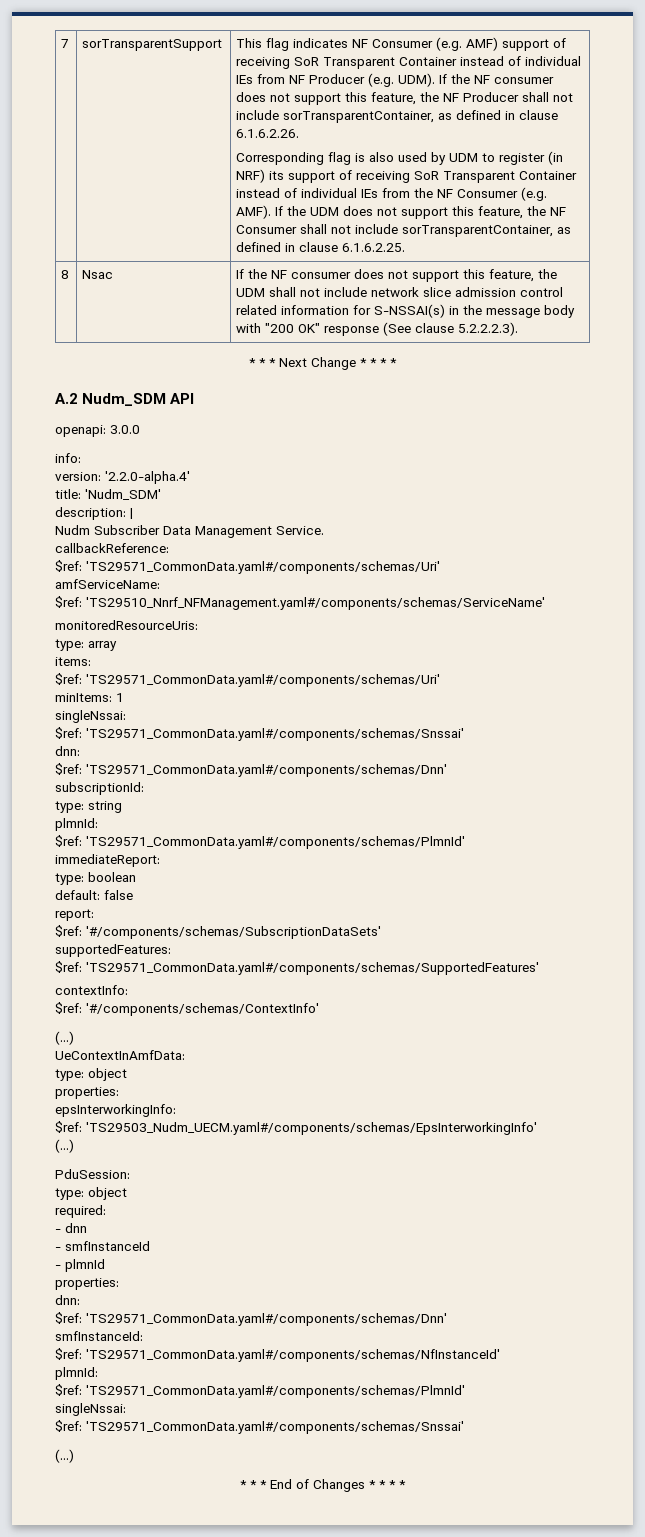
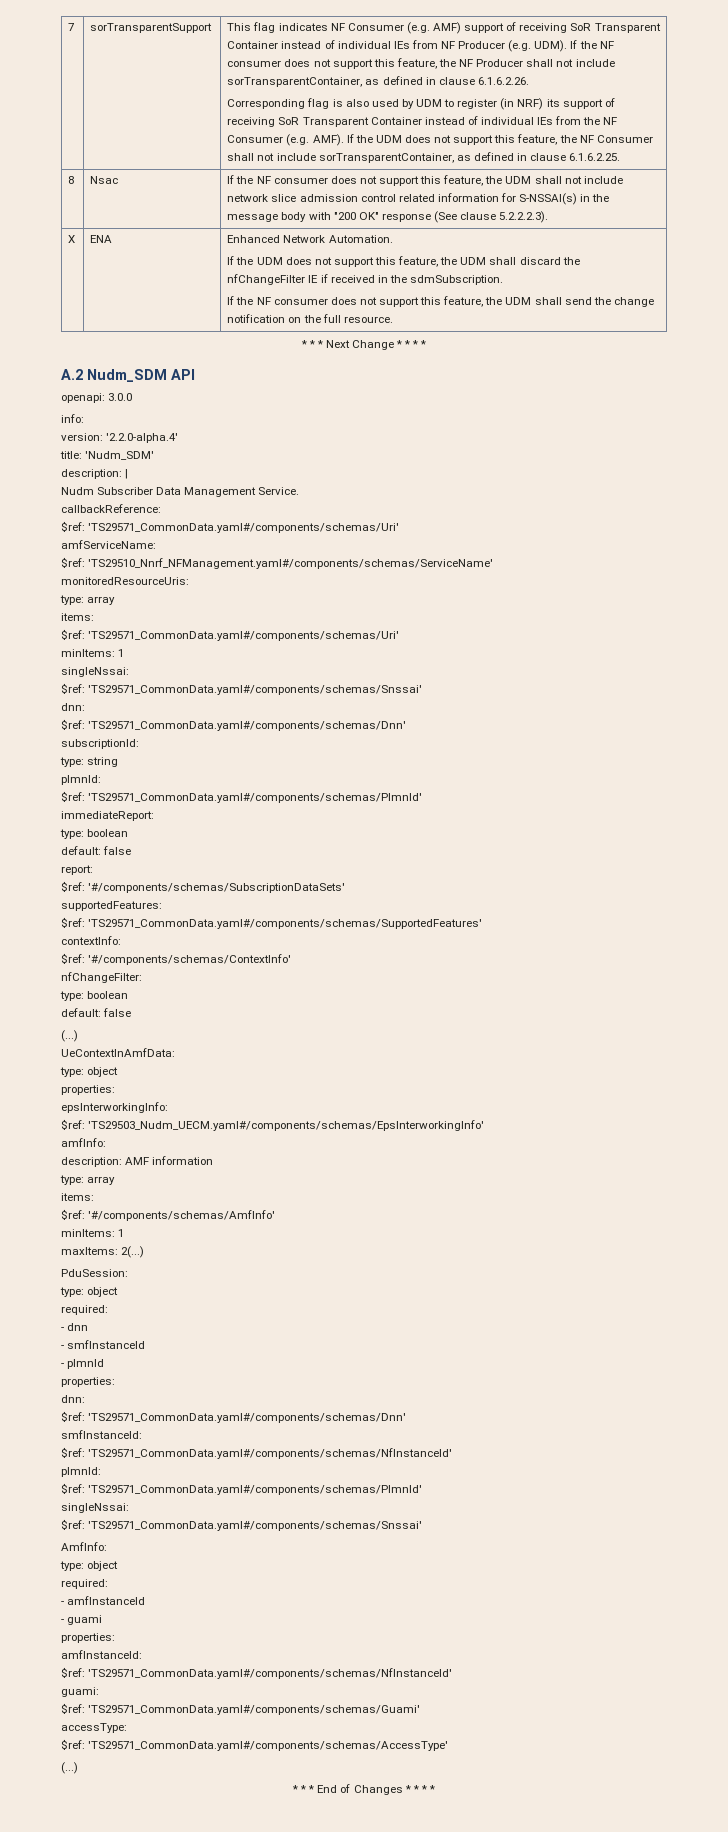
+ X | ENA | Enhanced Network Automation.
+ If the UDM does not support this feature, the UDM shall discard the nfChangeFilter IE if received in the sdmSubscription.
+ If the NF consumer does not support this feature, the UDM shall send the change notification on the full resource.
+ nfChangeFilter:
+ type: boolean
+ default: false
  $ref: 'TS29503_Nudm_UECM.yaml#/components/schemas/EpsInterworkingInfo'
- (...)
+ amfInfo:
+ description: AMF information
+ type: array
+ items:
+ $ref: '#/components/schemas/AmfInfo'
+ minItems: 1
+ maxItems: 2(...)
+ AmfInfo:
+ type: object
+ required:
+ - amfInstanceId
+ - guami
+ properties:
+ amfInstanceId:
+ $ref: 'TS29571_CommonData.yaml#/components/schemas/NfInstanceId'
+ guami:
+ $ref: 'TS29571_CommonData.yaml#/components/schemas/Guami'
+ accessType:
+ $ref: 'TS29571_CommonData.yaml#/components/schemas/AccessType'

